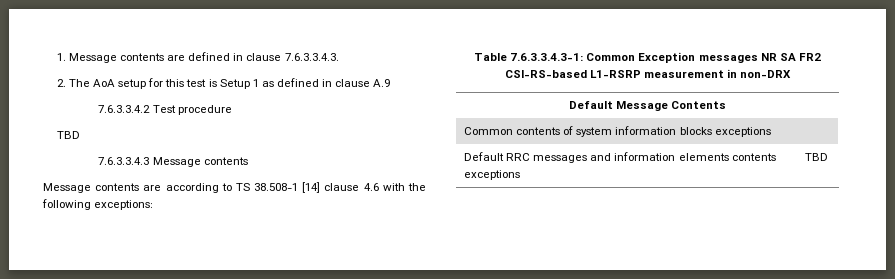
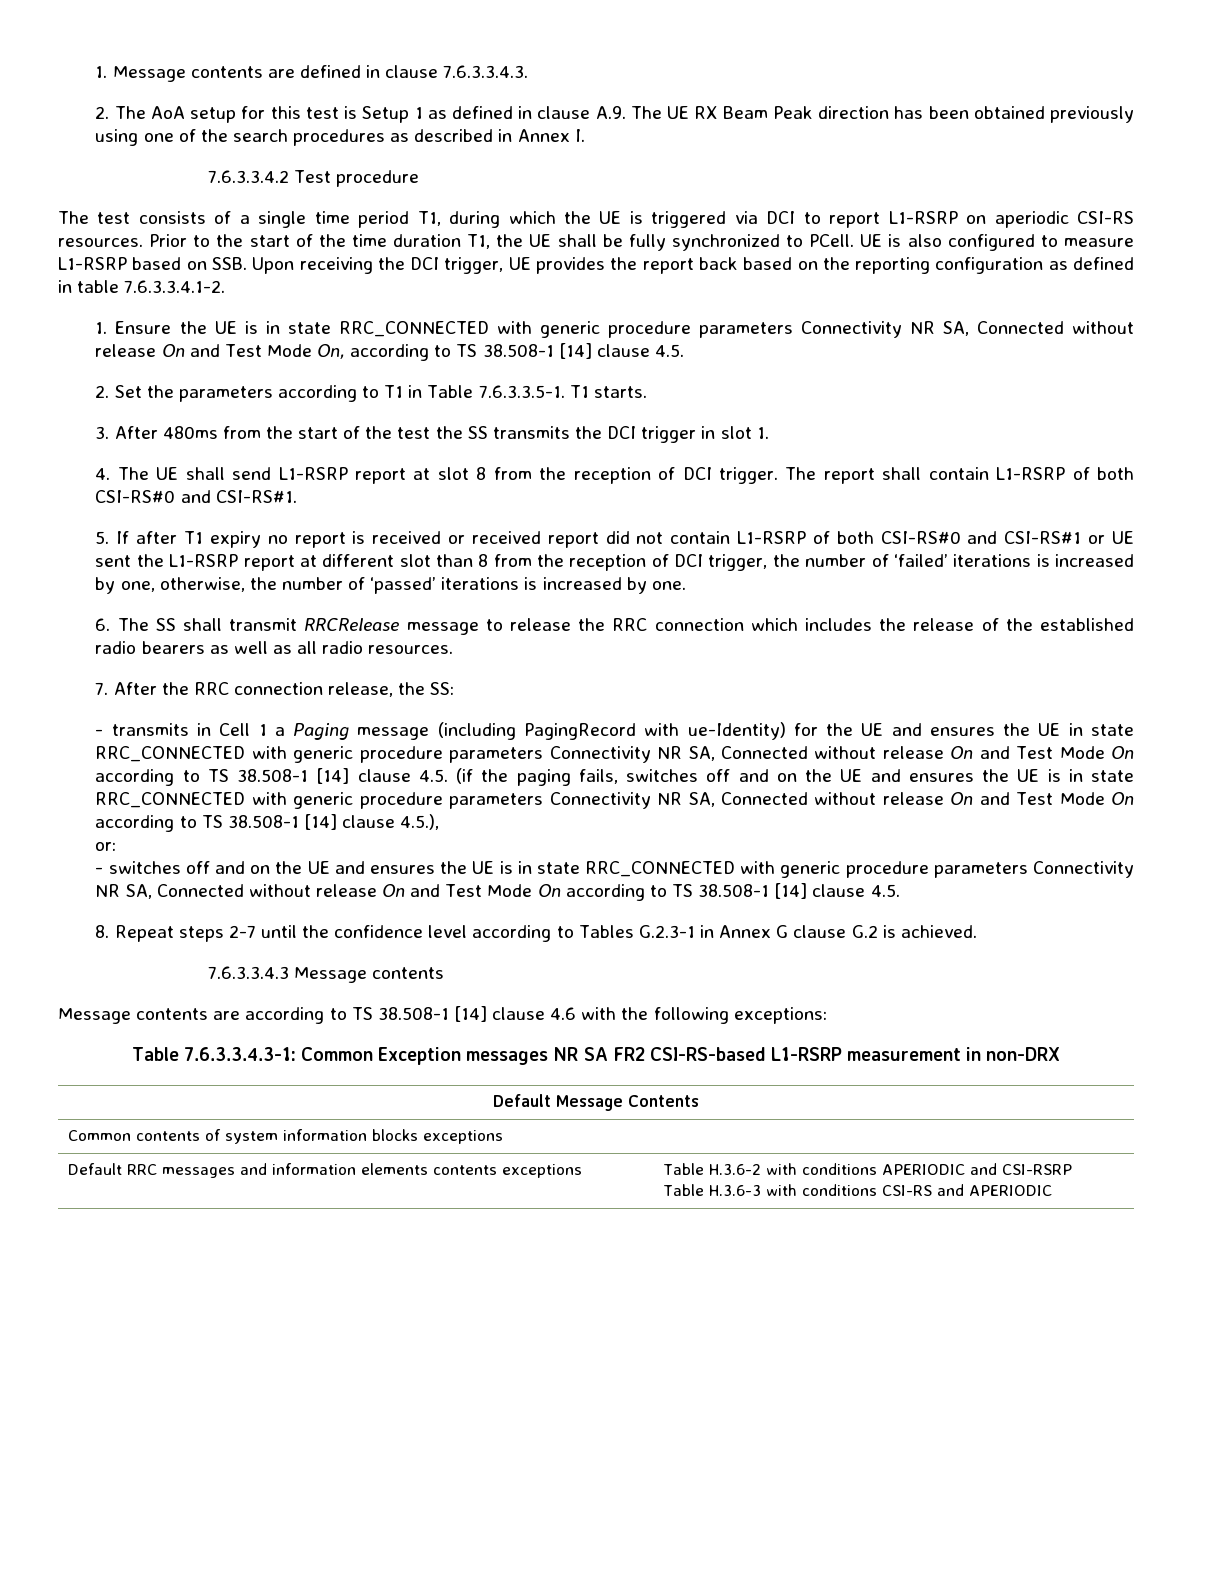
- 2. The AoA setup for this test is Setup 1 as defined in clause A.9
+ 2. The AoA setup for this test is Setup 1 as defined in clause A.9. The UE RX Beam Peak direction has been obtained previously using one of the search procedures as described in Annex I.
  7.6.3.3.4.2 Test procedure
- TBD
+ The test consists of a single time period T1, during which the UE is triggered via DCI to report L1-RSRP on aperiodic CSI-RS resources. Prior to the start of the time duration T1, the UE shall be fully synchronized to PCell. UE is also configured to measure L1-RSRP based on SSB. Upon receiving the DCI trigger, UE provides the report back based on the reporting configuration as defined in table 7.6.3.3.4.1-2.
+ 1. Ensure the UE is in state RRC_CONNECTED with generic procedure parameters Connectivity NR SA, Connected without release On and Test Mode On, according to TS 38.508-1 [14] clause 4.5.
+ 2. Set the parameters according to T1 in Table 7.6.3.3.5-1. T1 starts.
+ 3. After 480ms from the start of the test the SS transmits the DCI trigger in slot 1.
+ 4. The UE shall send L1-RSRP report at slot 8 from the reception of DCI trigger. The report shall contain L1-RSRP of both CSI-RS#0 and CSI-RS#1.
+ 5. If after T1 expiry no report is received or received report did not contain L1-RSRP of both CSI-RS#0 and CSI-RS#1 or UE sent the L1-RSRP report at different slot than 8 from the reception of DCI trigger, the number of ‘failed’ iterations is increased by one, otherwise, the number of ‘passed’ iterations is increased by one.
+ 6. The SS shall transmit RRCRelease message to release the RRC connection which includes the release of the established radio bearers as well as all radio resources.
+ 7. After the RRC connection release, the SS:
+ - transmits in Cell 1 a Paging message (including PagingRecord with ue-Identity) for the UE and ensures the UE in state RRC_CONNECTED with generic procedure parameters Connectivity NR SA, Connected without release On and Test Mode On according to TS 38.508-1 [14] clause 4.5. (if the paging fails, switches off and on the UE and ensures the UE is in state RRC_CONNECTED with generic procedure parameters Connectivity NR SA, Connected without release On and Test Mode On according to TS 38.508-1 [14] clause 4.5.),
+ or:
+ - switches off and on the UE and ensures the UE is in state RRC_CONNECTED with generic procedure parameters Connectivity NR SA, Connected without release On and Test Mode On according to TS 38.508-1 [14] clause 4.5.
+ 8. Repeat steps 2-7 until the confidence level according to Tables G.2.3-1 in Annex G clause G.2 is achieved.
- Default RRC messages and information elements contents exceptions | TBD
+ Default RRC messages and information elements contents exceptions | Table H.3.6-2 with conditions APERIODIC and CSI-RSRP
+ Table H.3.6-3 with conditions CSI-RS and APERIODIC

